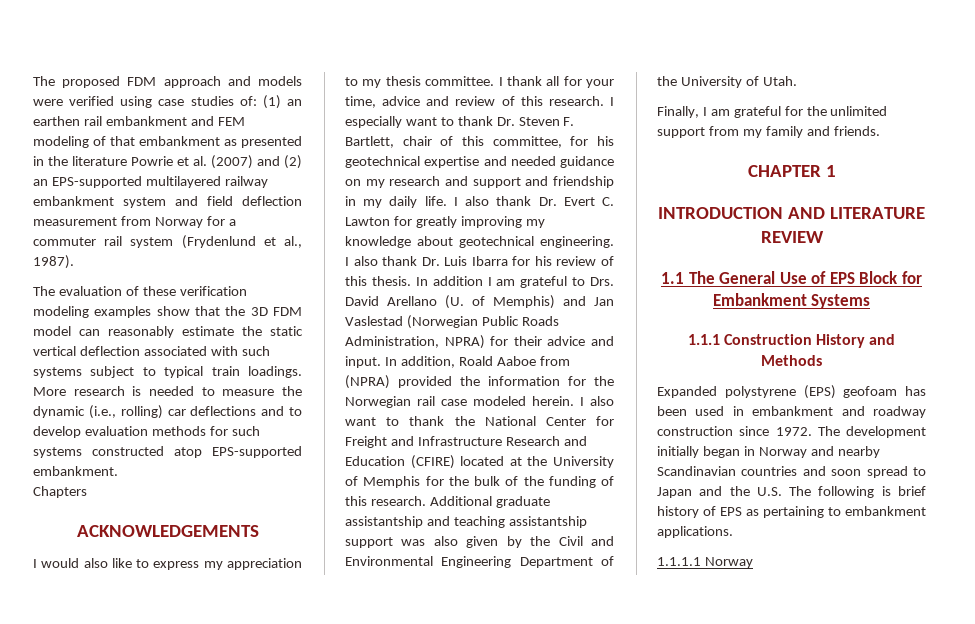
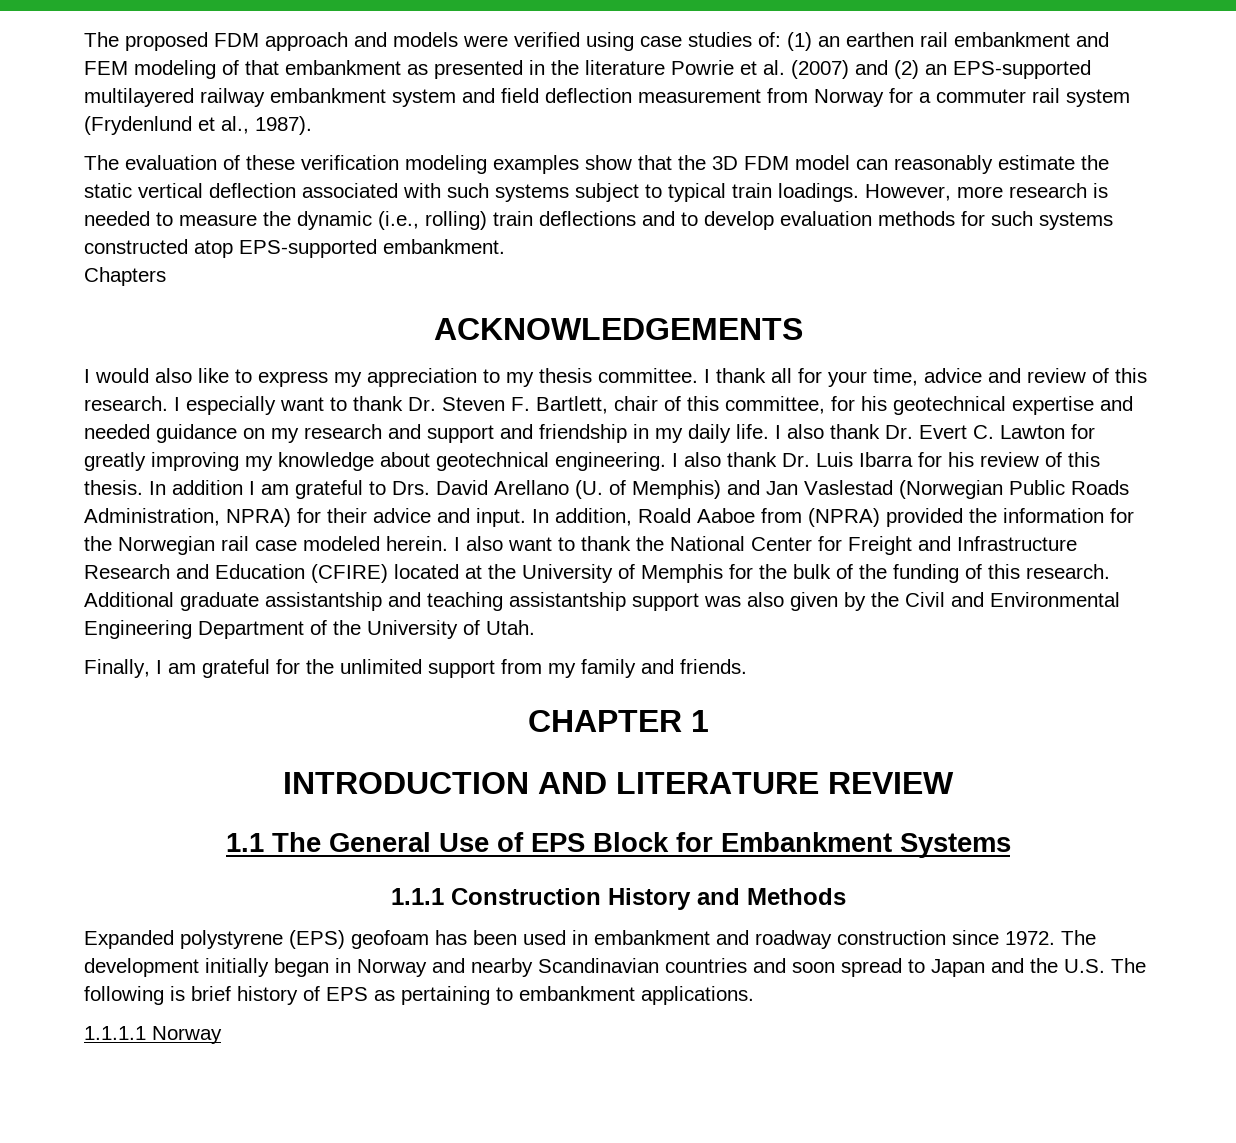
- More research is needed to measure the dynamic (i.e., rolling) car deflections and to develop evaluation methods for such systems constructed atop EPS-supported embankment.
+ However, more research is needed to measure the dynamic (i.e., rolling) train deflections and to develop evaluation methods for such systems constructed atop EPS-supported embankment.

